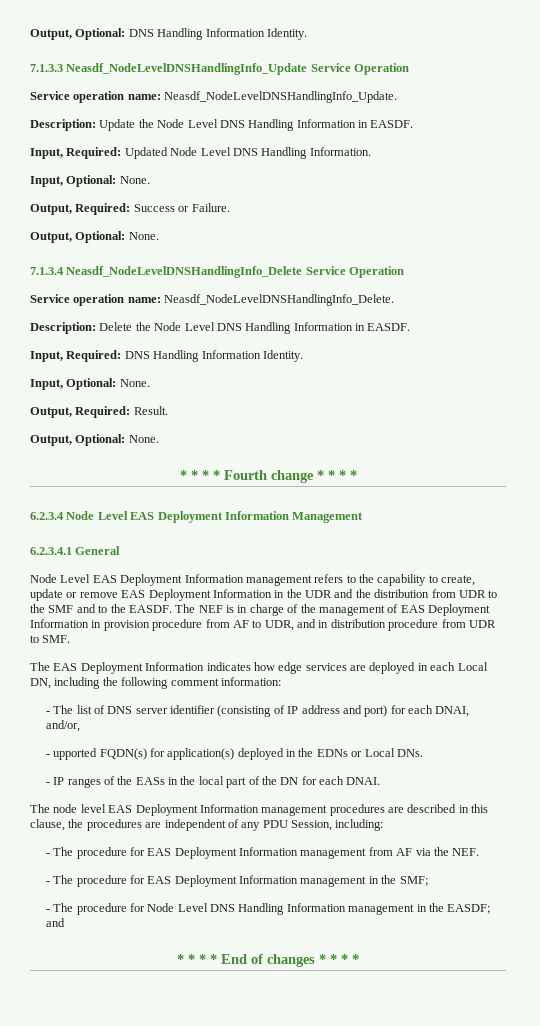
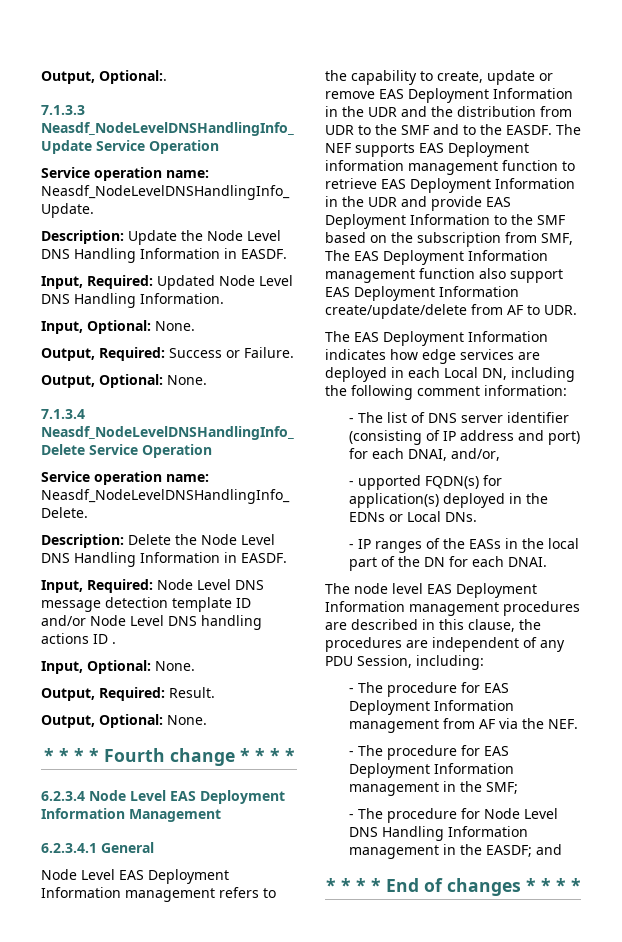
- Output, Optional: DNS Handling Information Identity.
+ Output, Optional:.
- Input, Required: DNS Handling Information Identity.
+ Input, Required: Node Level DNS message detection template ID and/or Node Level DNS handling actions ID .
- The NEF is in charge of the management of EAS Deployment Information in provision procedure from AF to UDR, and in distribution procedure from UDR to SMF.
+ The NEF supports EAS Deployment information management function to retrieve EAS Deployment Information in the UDR and provide EAS Deployment Information to the SMF based on the subscription from SMF, The EAS Deployment Information management function also support EAS Deployment Information create/update/delete from AF to UDR.

